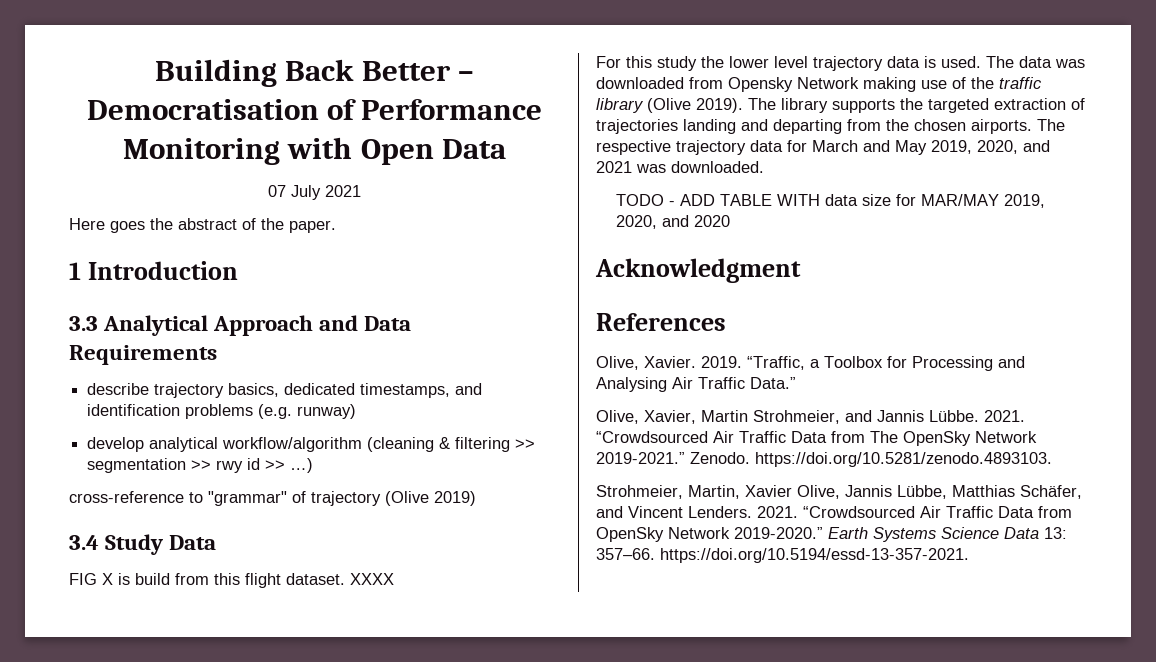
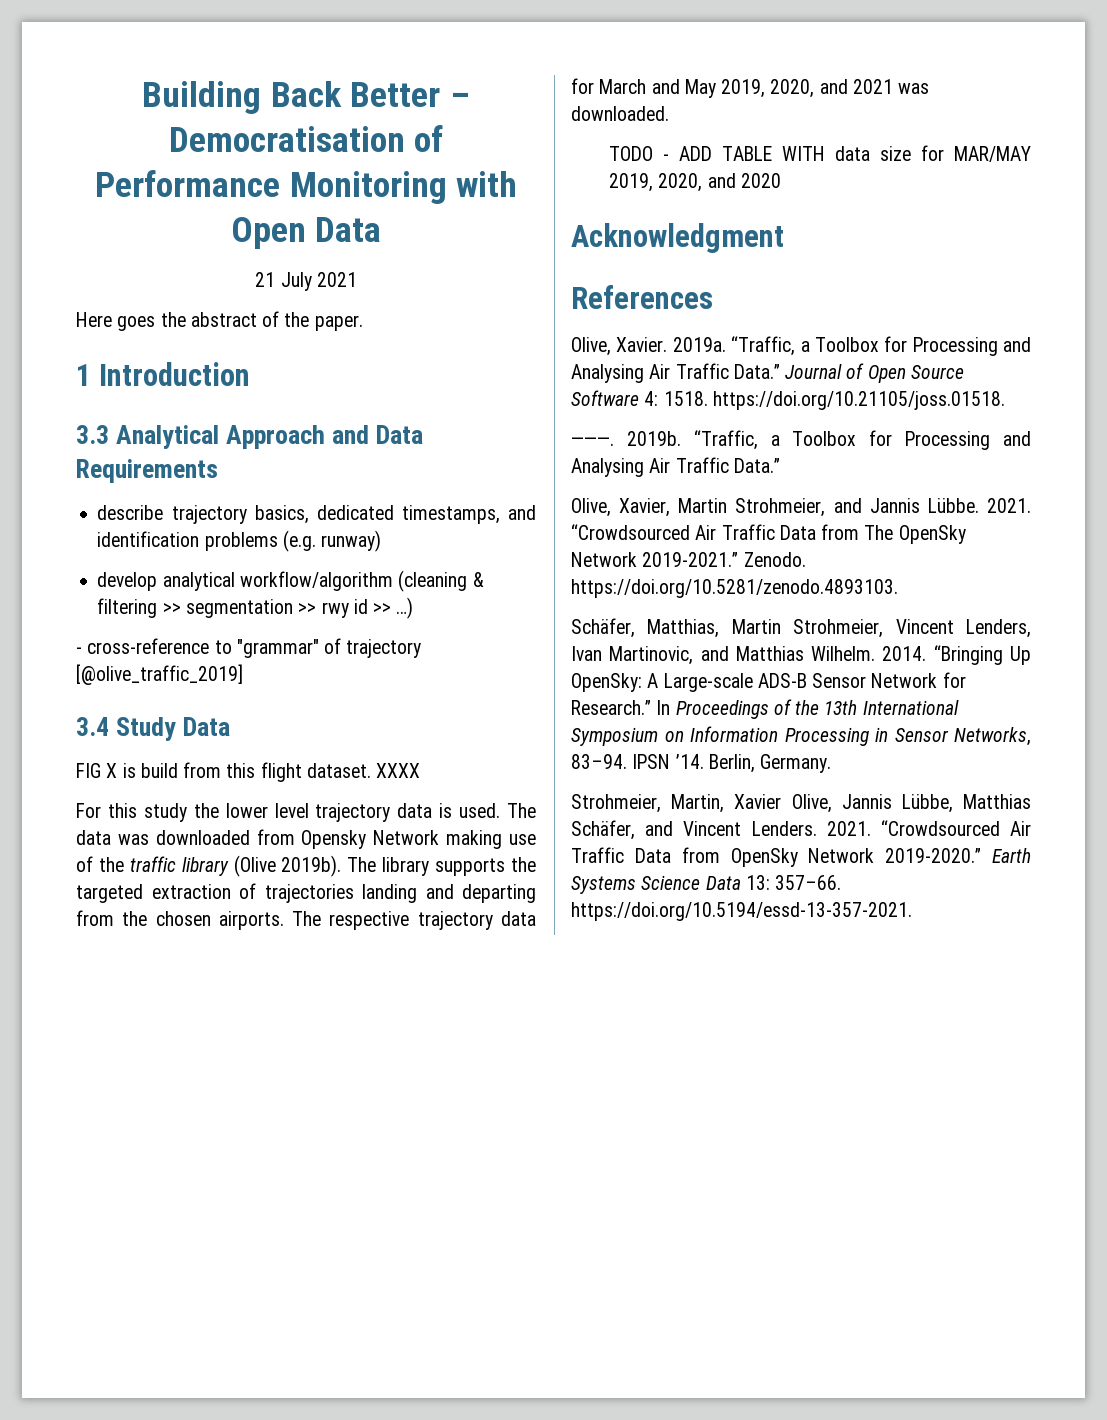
- 07 July 2021
+ 21 July 2021
- cross-reference to "grammar" of trajectory (Olive 2019)
+ - cross-reference to "grammar" of trajectory [@olive_traffic_2019]
- The data was downloaded from Opensky Network making use of the traffic library (Olive 2019).
+ The data was downloaded from Opensky Network making use of the traffic library (Olive 2019b).
- 2019.
+ 2019a. “Traffic, a Toolbox for Processing and Analysing Air Traffic Data.” Journal of Open Source Software 4: 1518. https://doi.org/10.21105/joss.01518.
+ ———. 2019b.
+ Schäfer, Matthias, Martin Strohmeier, Vincent Lenders, Ivan Martinovic, and Matthias Wilhelm. 2014. “Bringing Up OpenSky: A Large-scale ADS-B Sensor Network for Research.” In Proceedings of the 13th International Symposium on Information Processing in Sensor Networks, 83–94. IPSN ’14. Berlin, Germany.

